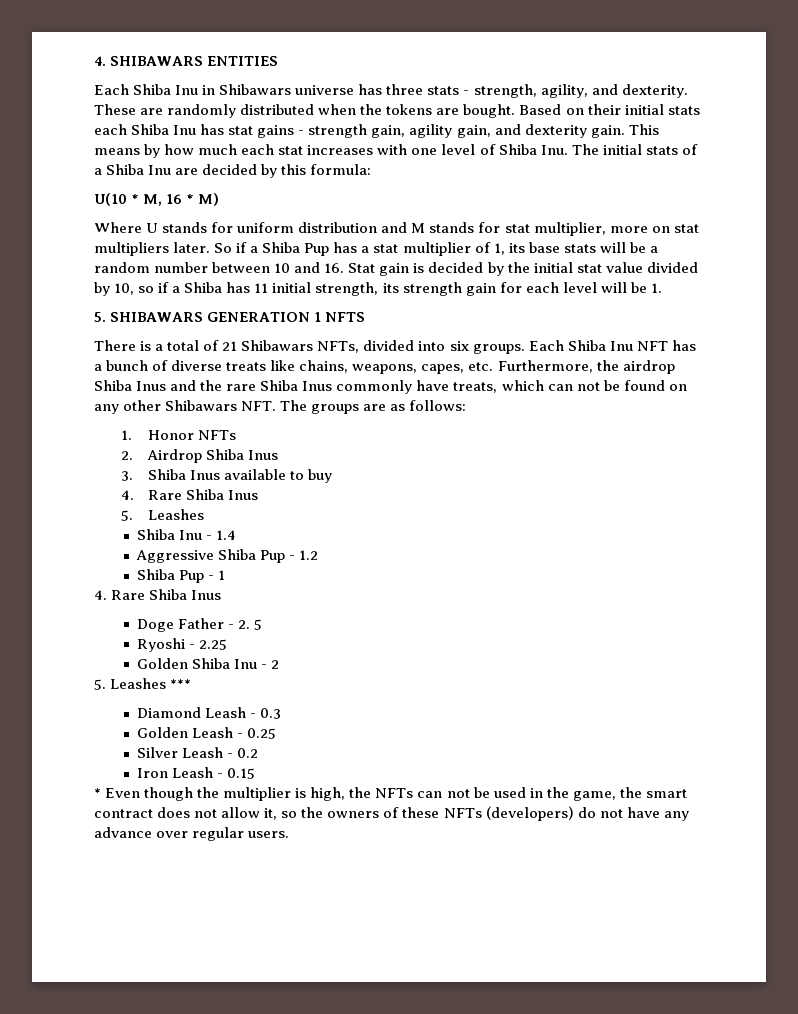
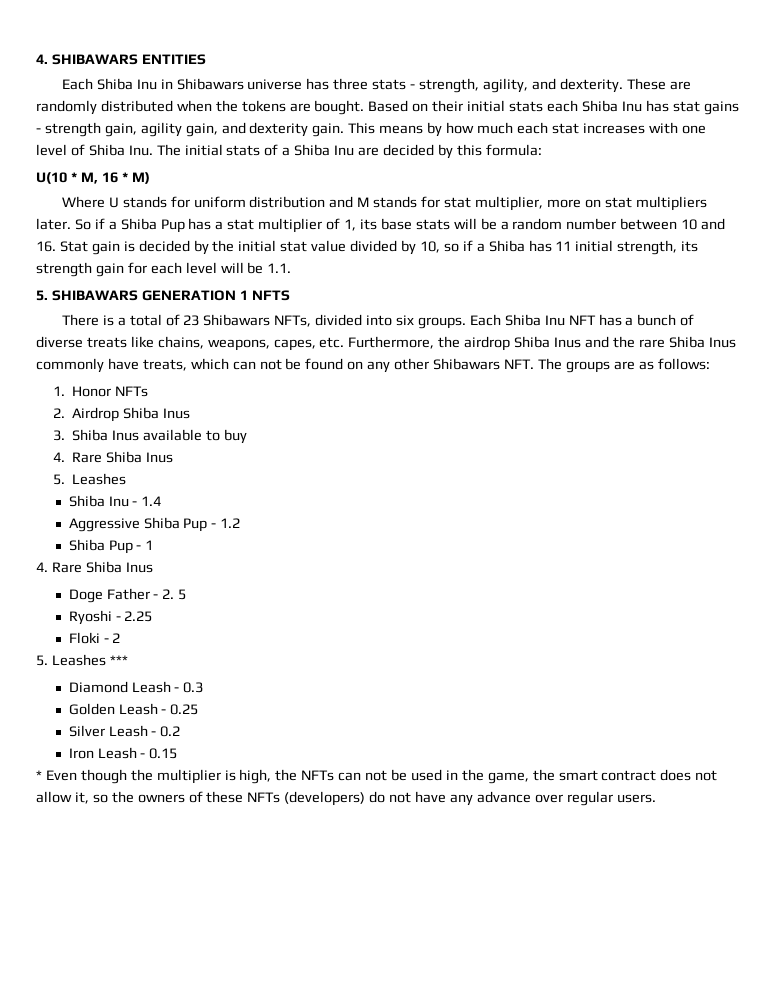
- So if a Shiba Pup has a stat multiplier of 1, its base stats will be a random number between 10 and 16. Stat gain is decided by the initial stat value divided by 10, so if a Shiba has 11 initial strength, its strength gain for each level will be 1.
+ So if a Shiba Pup has a stat multiplier of 1, its base stats will be a random number between 10 and 16. Stat gain is decided by the initial stat value divided by 10, so if a Shiba has 11 initial strength, its strength gain for each level will be 1.1.
- There is a total of 21 Shibawars NFTs, divided into six groups.
+ There is a total of 23 Shibawars NFTs, divided into six groups.
- Golden Shiba Inu - 2
+ Floki - 2

